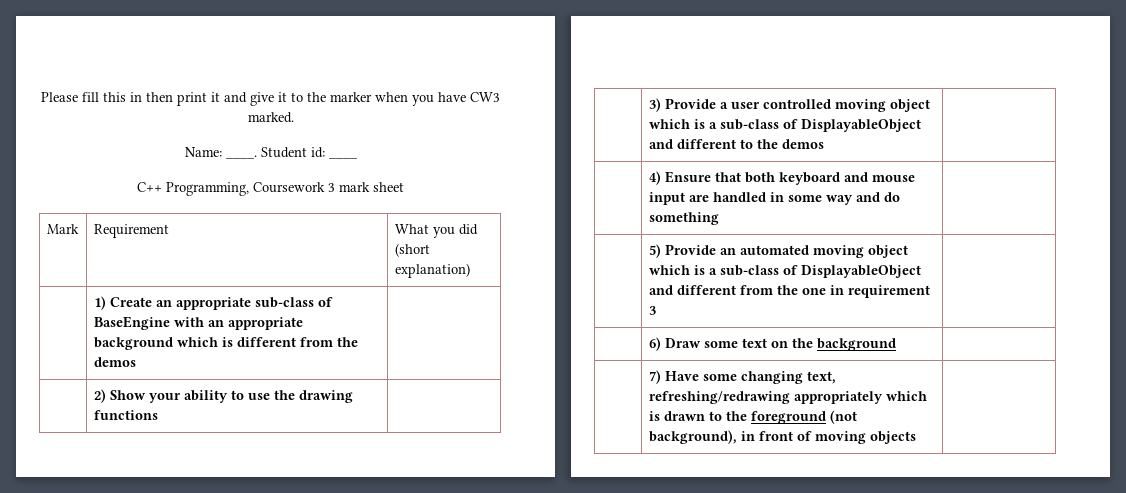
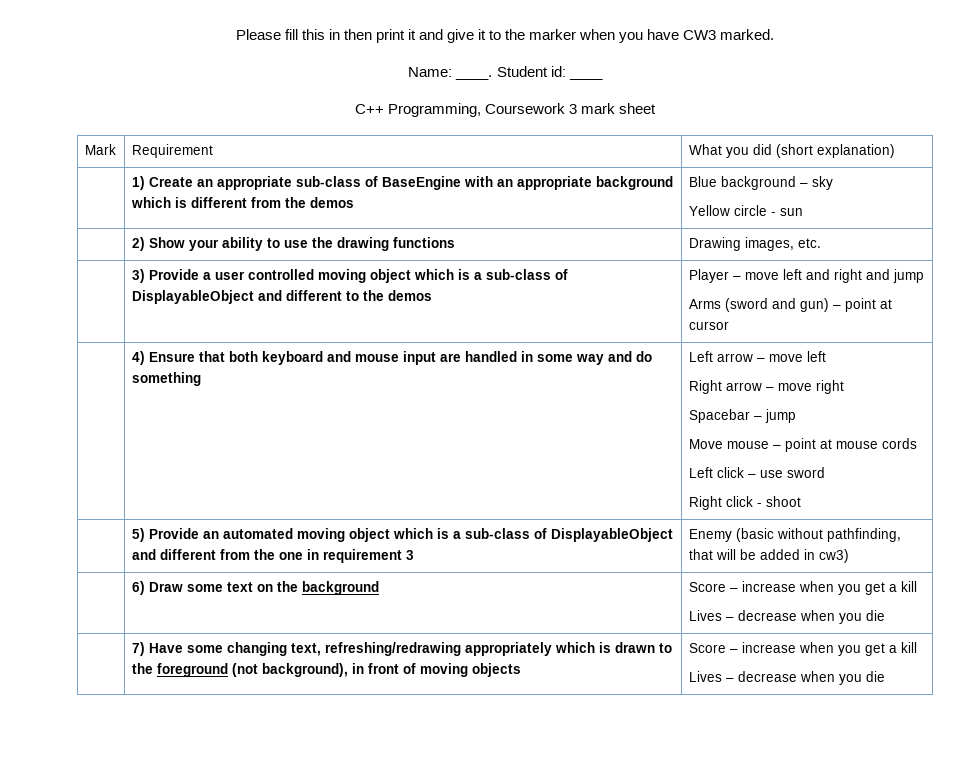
- | 1) Create an appropriate sub-class of BaseEngine with an appropriate background which is different from the demos |
+ | 1) Create an appropriate sub-class of BaseEngine with an appropriate background which is different from the demos | Blue background – sky
+ Yellow circle - sun
- | 2) Show your ability to use the drawing functions |
+ | 2) Show your ability to use the drawing functions | Drawing images, etc.
- | 3) Provide a user controlled moving object which is a sub-class of DisplayableObject and different to the demos |
+ | 3) Provide a user controlled moving object which is a sub-class of DisplayableObject and different to the demos | Player – move left and right and jump
+ Arms (sword and gun) – point at cursor
+ Left arrow – move left
+ Right arrow – move right
+ Spacebar – jump
+ Move mouse – point at mouse cords
+ Left click – use sword
+ Right click - shoot
- | 5) Provide an automated moving object which is a sub-class of DisplayableObject and different from the one in requirement 3 |
+ | 5) Provide an automated moving object which is a sub-class of DisplayableObject and different from the one in requirement 3 | Enemy (basic without pathfinding, that will be added in cw3)
- | 6) Draw some text on the background |
+ | 6) Draw some text on the background | Score – increase when you get a kill
+ Lives – decrease when you die
- | 7) Have some changing text, refreshing/redrawing appropriately which is drawn to the foreground (not background), in front of moving objects |
+ | 7) Have some changing text, refreshing/redrawing appropriately which is drawn to the foreground (not background), in front of moving objects | Score – increase when you get a kill
+ Lives – decrease when you die

